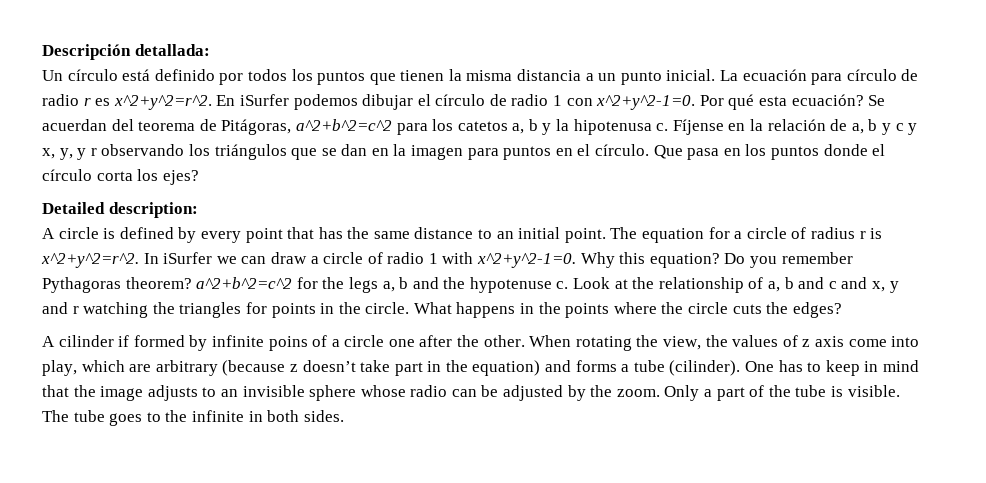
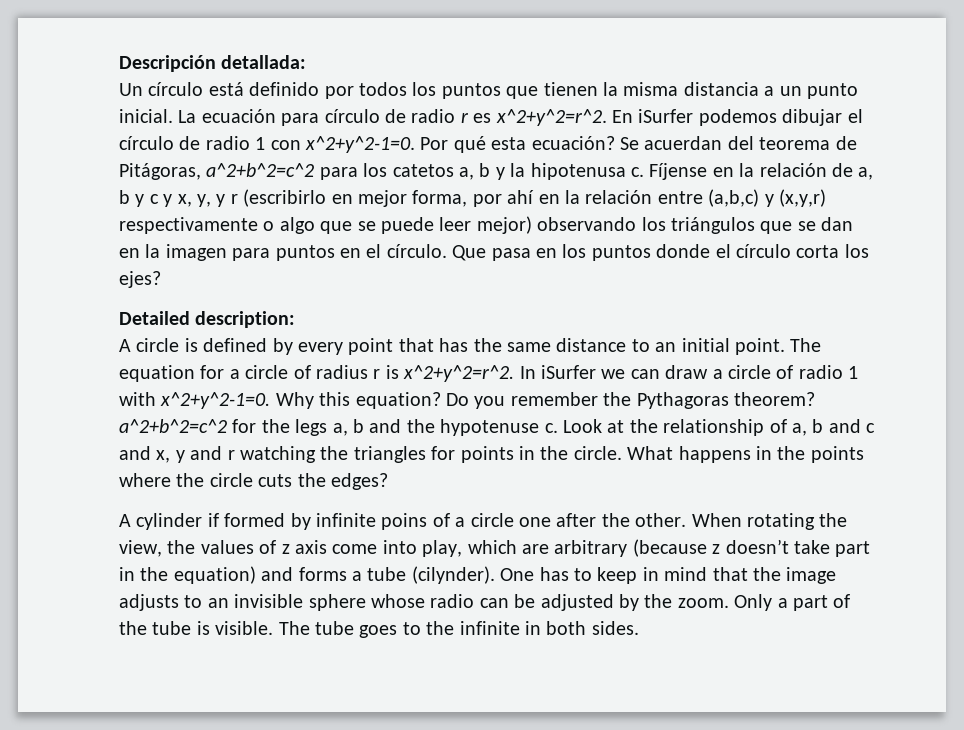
- Fíjense en la relación de a, b y c y x, y, y r observando los triángulos que se dan en la imagen para puntos en el círculo.
+ Fíjense en la relación de a, b y c y x, y, y r (escribirlo en mejor forma, por ahí en la relación entre (a,b,c) y (x,y,r) respectivamente o algo que se puede leer mejor) observando los triángulos que se dan en la imagen para puntos en el círculo.
- Do you remember Pythagoras theorem? a^2+b^2=c^2 for the legs a, b and the hypotenuse c.
+ Do you remember the Pythagoras theorem? a^2+b^2=c^2 for the legs a, b and the hypotenuse c.
- A cilinder if formed by infinite poins of a circle one after the other.
+ A cylinder if formed by infinite poins of a circle one after the other.
- When rotating the view, the values of z axis come into play, which are arbitrary (because z doesn’t take part in the equation) and forms a tube (cilinder).
+ When rotating the view, the values of z axis come into play, which are arbitrary (because z doesn’t take part in the equation) and forms a tube (cilynder).

